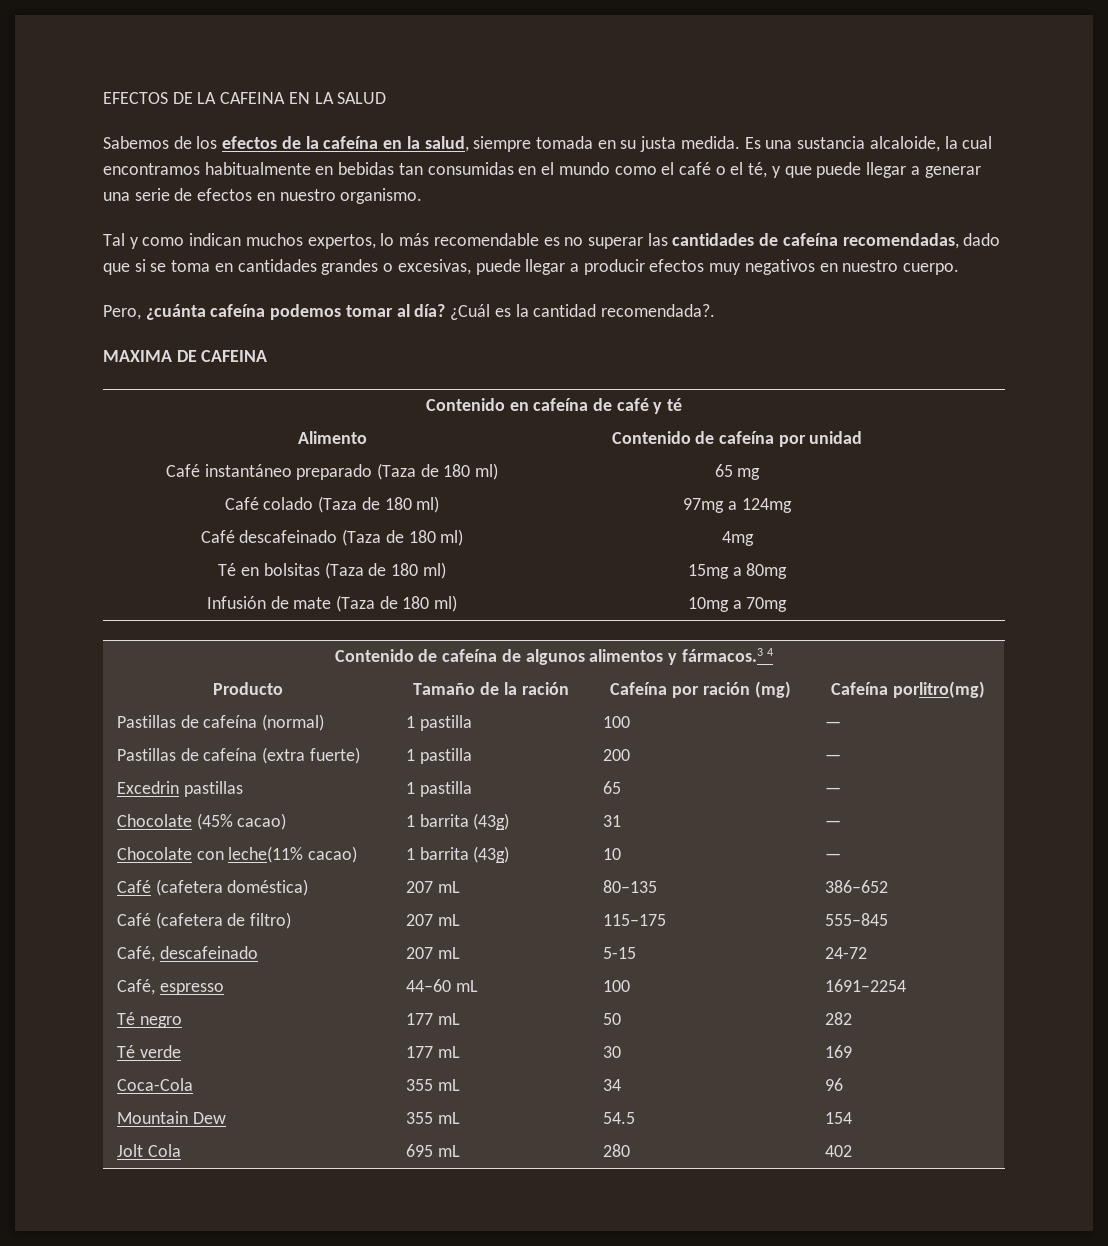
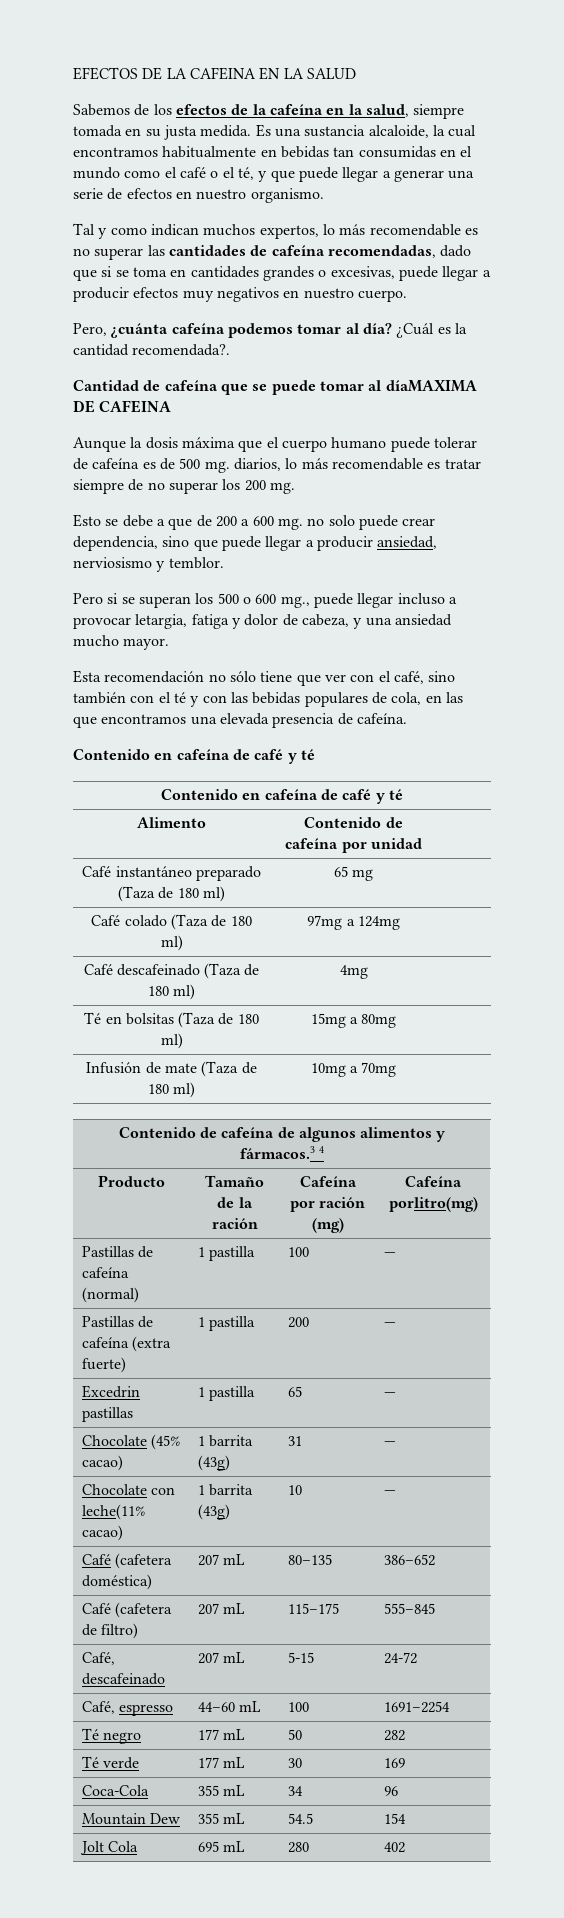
- MAXIMA DE CAFEINA
+ Cantidad de cafeína que se puede tomar al díaMAXIMA DE CAFEINA
+ Aunque la dosis máxima que el cuerpo humano puede tolerar de cafeína es de 500 mg. diarios, lo más recomendable es tratar siempre de no superar los 200 mg.
+ Esto se debe a que de 200 a 600 mg. no solo puede crear dependencia, sino que puede llegar a producir ansiedad, nerviosismo y temblor.
+ Pero si se superan los 500 o 600 mg., puede llegar incluso a provocar letargia, fatiga y dolor de cabeza, y una ansiedad mucho mayor.
+ Esta recomendación no sólo tiene que ver con el café, sino también con el té y con las bebidas populares de cola, en las que encontramos una elevada presencia de cafeína.
+ Contenido en cafeína de café y té

